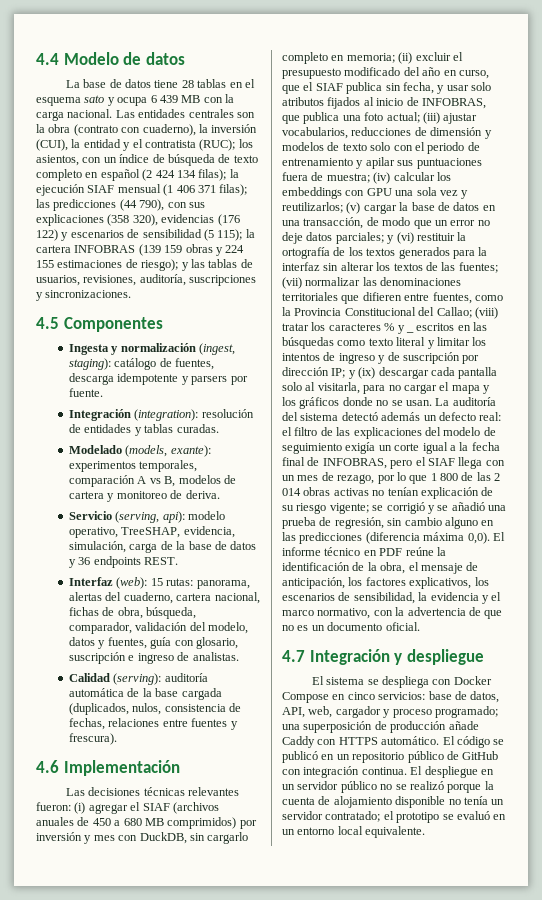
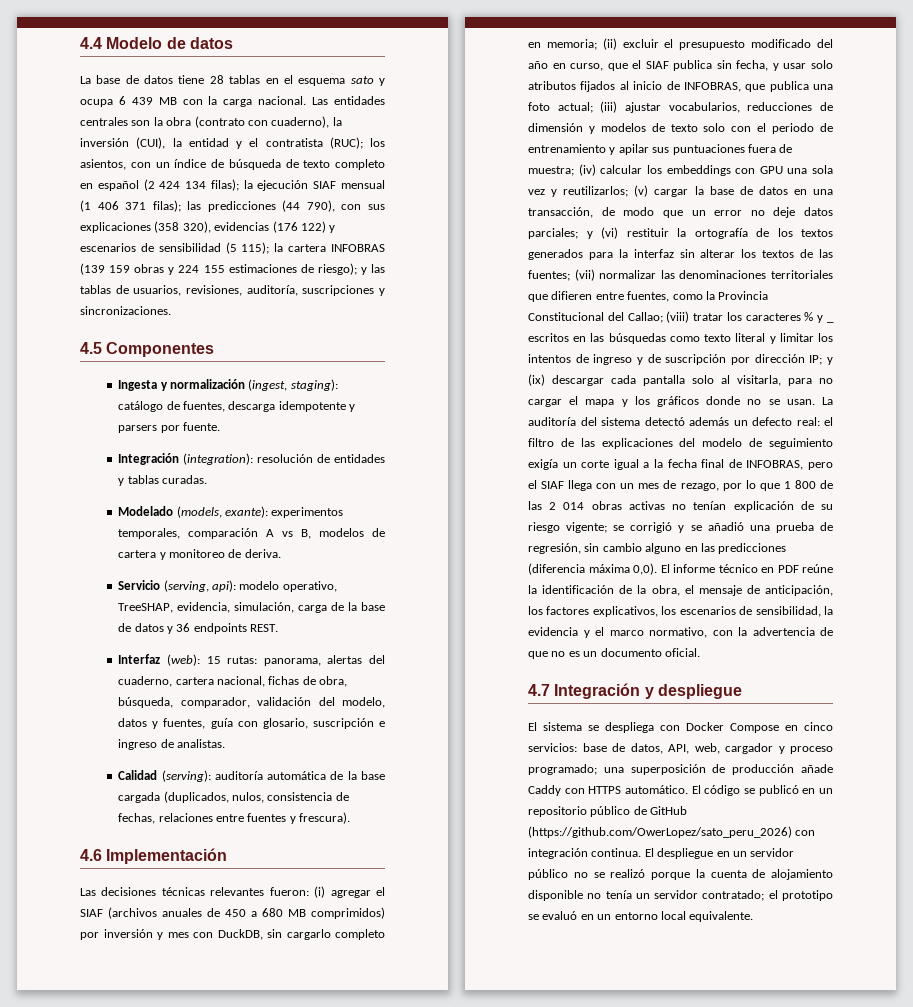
- El código se publicó en un repositorio público de GitHub con integración continua.
+ El código se publicó en un repositorio público de GitHub (https://github.com/OwerLopez/sato_peru_2026) con integración continua.

